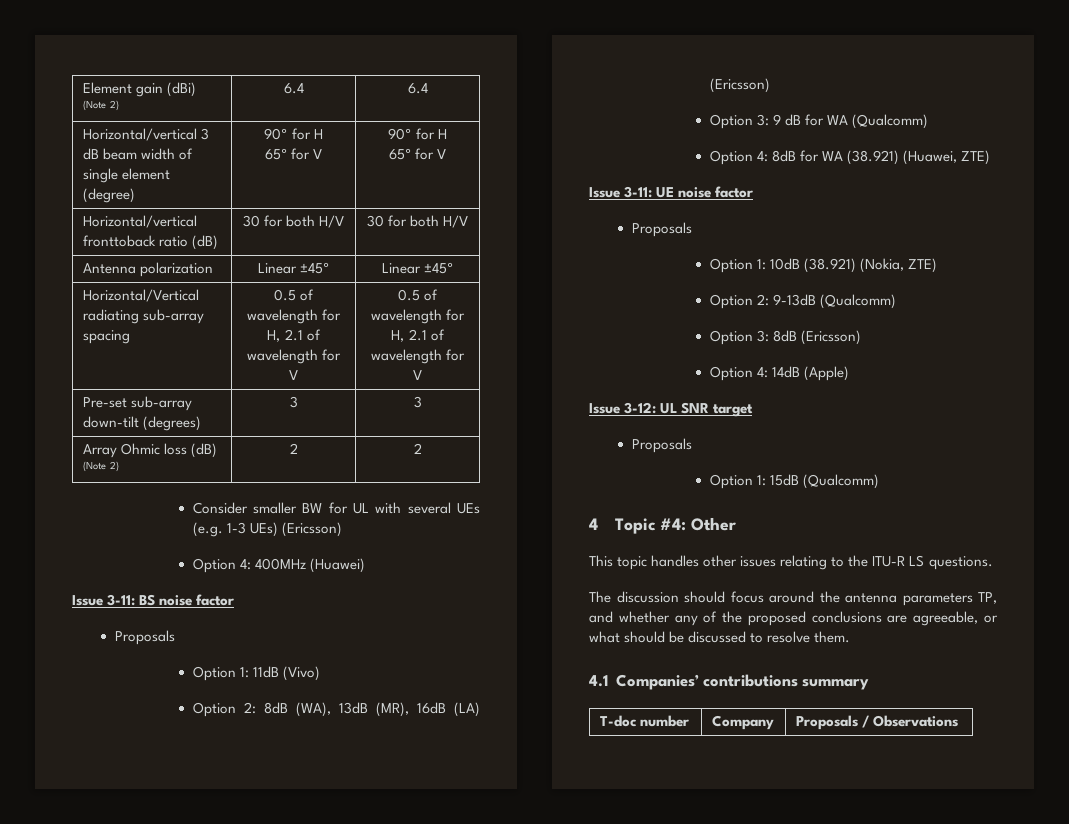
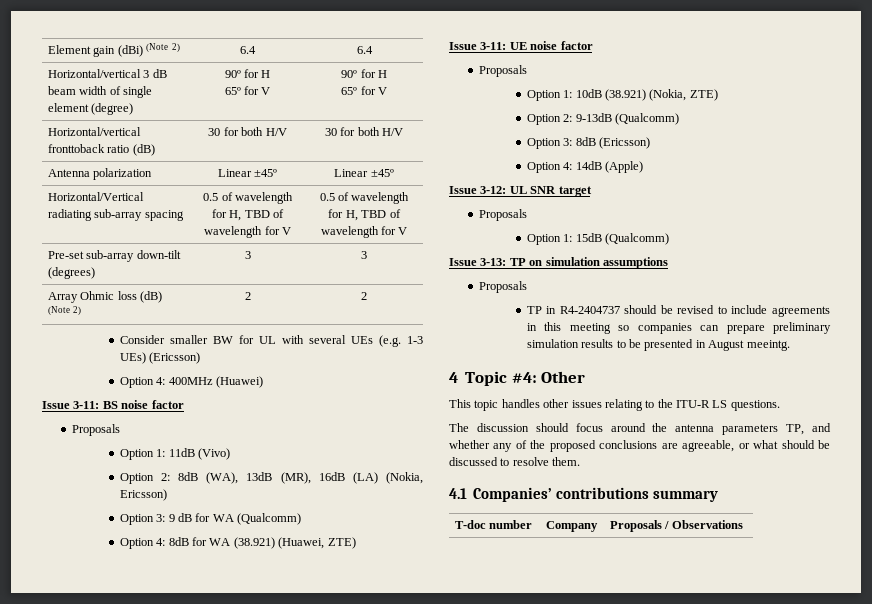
- Horizontal/Vertical radiating sub-array spacing | 0.5 of wavelength for H, 2.1 of wavelength for V | 0.5 of wavelength for H, 2.1 of wavelength for V
+ Horizontal/Vertical radiating sub-array spacing | 0.5 of wavelength for H, TBD of wavelength for V | 0.5 of wavelength for H, TBD of wavelength for V
- Option 2: 8dB (WA), 13dB (MR), 16dB (LA) (Ericsson)
+ Option 2: 8dB (WA), 13dB (MR), 16dB (LA) (Nokia, Ericsson)
+ Issue 3-13: TP on simulation assumptions
+ Proposals
+ TP in R4-2404737 should be revised to include agreements in this meeting so companies can prepare preliminary simulation results to be presented in August meeintg.

